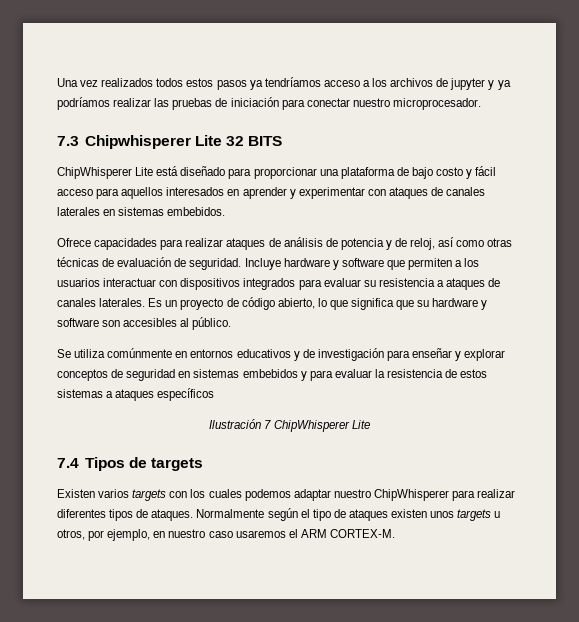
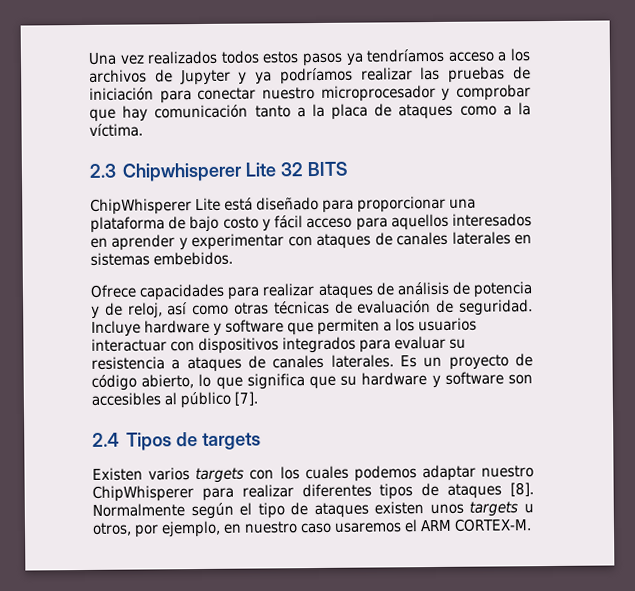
- Una vez realizados todos estos pasos ya tendríamos acceso a los archivos de jupyter y ya podríamos realizar las pruebas de iniciación para conectar nuestro microprocesador.
- 7.3 Chipwhisperer Lite 32 BITS
+ Una vez realizados todos estos pasos ya tendríamos acceso a los archivos de Jupyter y ya podríamos realizar las pruebas de iniciación para conectar nuestro microprocesador y comprobar que hay comunicación tanto a la placa de ataques como a la víctima.
+ 2.3 Chipwhisperer Lite 32 BITS
- Es un proyecto de código abierto, lo que significa que su hardware y software son accesibles al público.
- Se utiliza comúnmente en entornos educativos y de investigación para enseñar y explorar conceptos de seguridad en sistemas embebidos y para evaluar la resistencia de estos sistemas a ataques específicos
- Ilustración 7 ChipWhisperer Lite
- 7.4 Tipos de targets
+ Es un proyecto de código abierto, lo que significa que su hardware y software son accesibles al público [7].
+ 2.4 Tipos de targets
- Existen varios targets con los cuales podemos adaptar nuestro ChipWhisperer para realizar diferentes tipos de ataques.
+ Existen varios targets con los cuales podemos adaptar nuestro ChipWhisperer para realizar diferentes tipos de ataques [8].

